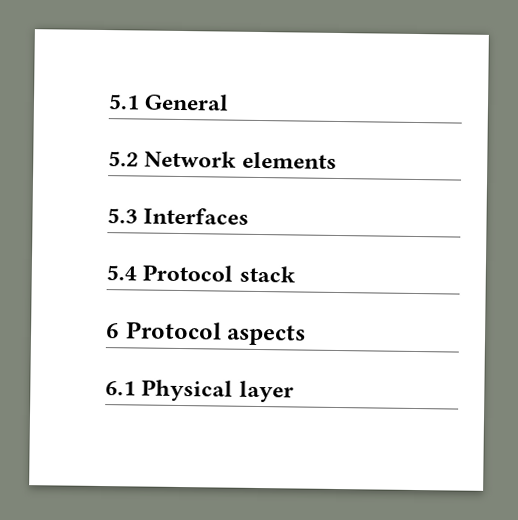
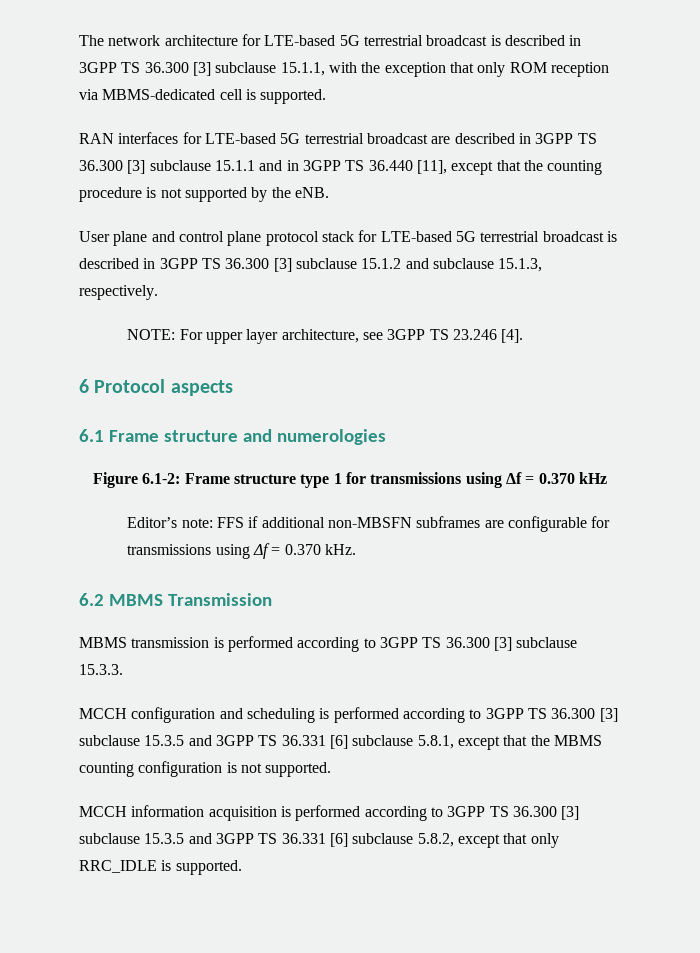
- 5.1 General
- 5.2 Network elements
- 5.3 Interfaces
- 5.4 Protocol stack
+ The network architecture for LTE-based 5G terrestrial broadcast is described in 3GPP TS 36.300 [3] subclause 15.1.1, with the exception that only ROM reception via MBMS-dedicated cell is supported.
+ RAN interfaces for LTE-based 5G terrestrial broadcast are described in 3GPP TS 36.300 [3] subclause 15.1.1 and in 3GPP TS 36.440 [11], except that the counting procedure is not supported by the eNB.
+ User plane and control plane protocol stack for LTE-based 5G terrestrial broadcast is described in 3GPP TS 36.300 [3] subclause 15.1.2 and subclause 15.1.3, respectively.
+ NOTE: For upper layer architecture, see 3GPP TS 23.246 [4].
  6 Protocol aspects
- 6.1 Physical layer
+ 6.1 Frame structure and numerologies
+ Figure 6.1-2: Frame structure type 1 for transmissions using Δf = 0.370 kHz
+ Editor’s note: FFS if additional non-MBSFN subframes are configurable for transmissions using Δf = 0.370 kHz.
+ 6.2 MBMS Transmission
+ MBMS transmission is performed according to 3GPP TS 36.300 [3] subclause 15.3.3.
+ MCCH configuration and scheduling is performed according to 3GPP TS 36.300 [3] subclause 15.3.5 and 3GPP TS 36.331 [6] subclause 5.8.1, except that the MBMS counting configuration is not supported.
+ MCCH information acquisition is performed according to 3GPP TS 36.300 [3] subclause 15.3.5 and 3GPP TS 36.331 [6] subclause 5.8.2, except that only RRC_IDLE is supported.

